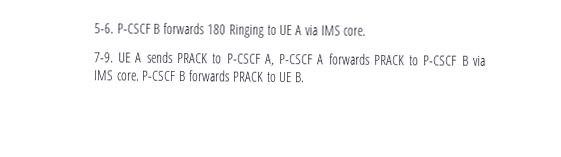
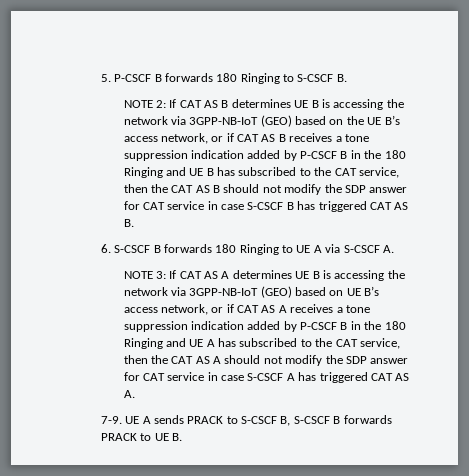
- 5-6. P-CSCF B forwards 180 Ringing to UE A via IMS core.
+ 5. P-CSCF B forwards 180 Ringing to S-CSCF B.
+ NOTE 2: If CAT AS B determines UE B is accessing the network via 3GPP-NB-IoT (GEO) based on the UE B’s access network, or if CAT AS B receives a tone suppression indication added by P-CSCF B in the 180 Ringing and UE B has subscribed to the CAT service, then the CAT AS B should not modify the SDP answer for CAT service in case S-CSCF B has triggered CAT AS B.
+ 6. S-CSCF B forwards 180 Ringing to UE A via S-CSCF A.
+ NOTE 3: If CAT AS A determines UE B is accessing the network via 3GPP-NB-IoT (GEO) based on UE B’s access network, or if CAT AS A receives a tone suppression indication added by P-CSCF B in the 180 Ringing and UE A has subscribed to the CAT service, then the CAT AS A should not modify the SDP answer for CAT service in case S-CSCF A has triggered CAT AS A.
- UE A sends PRACK to P-CSCF A, P-CSCF A forwards PRACK to P-CSCF B via IMS core. P-CSCF B forwards PRACK to UE B.
+ UE A sends PRACK to S-CSCF B, S-CSCF B forwards PRACK to UE B.

